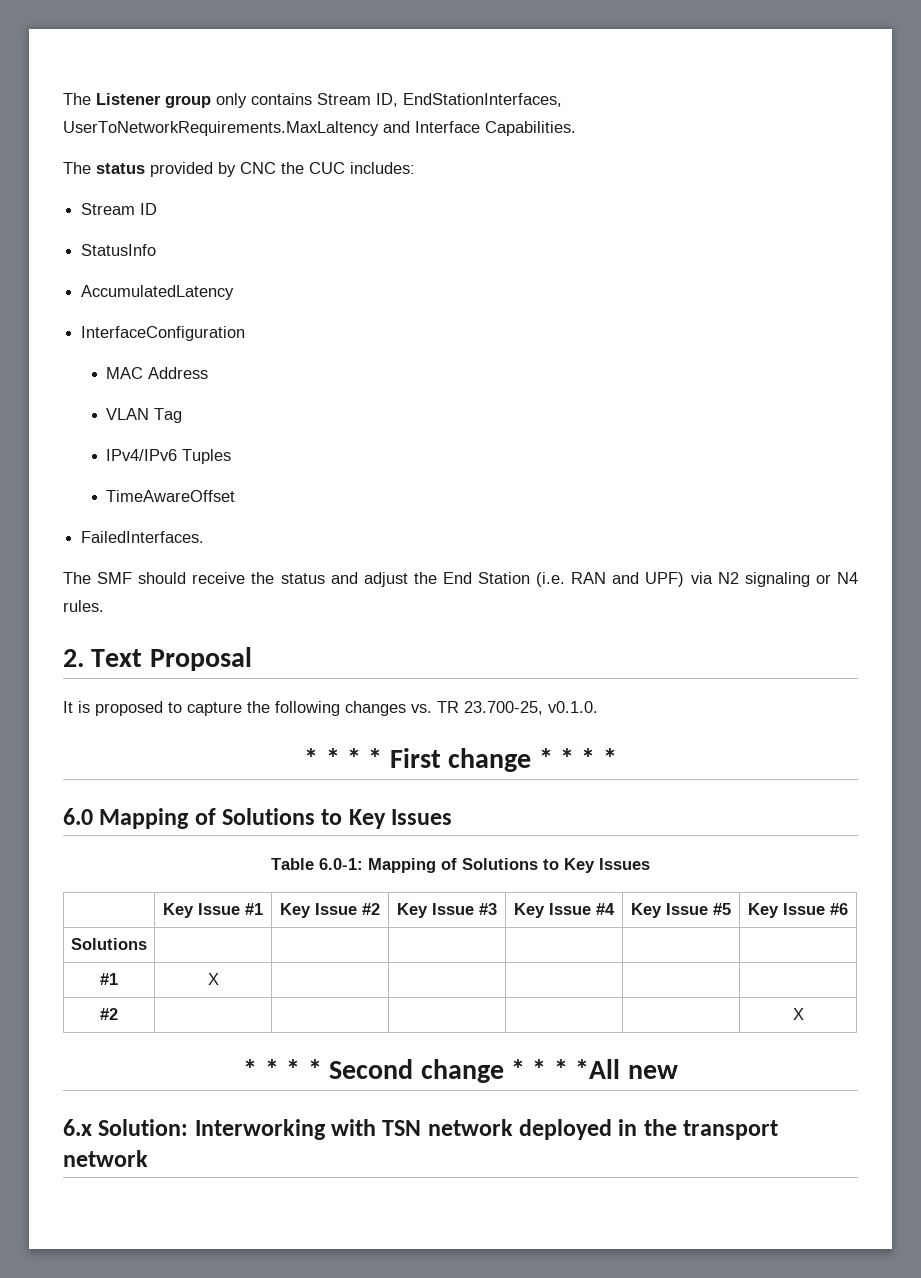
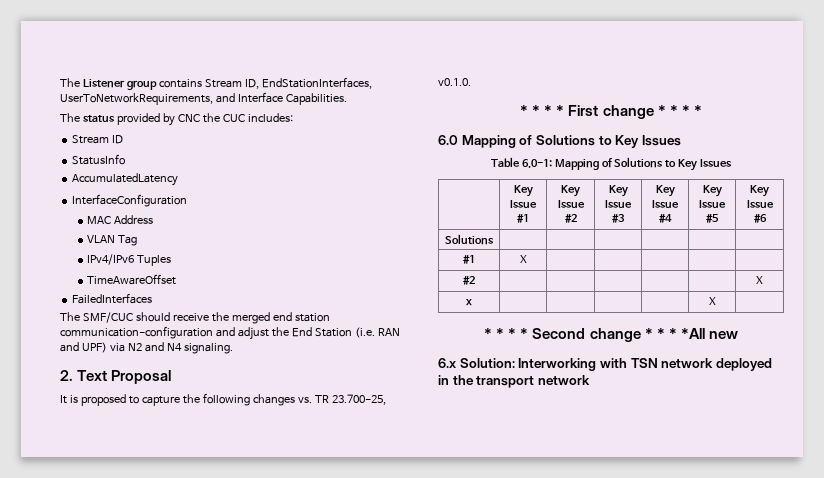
- The Listener group only contains Stream ID, EndStationInterfaces, UserToNetworkRequirements.MaxLaltency and Interface Capabilities.
+ The Listener group contains Stream ID, EndStationInterfaces, UserToNetworkRequirements, and Interface Capabilities.
- FailedInterfaces.
- The SMF should receive the status and adjust the End Station (i.e. RAN and UPF) via N2 signaling or N4 rules.
+ FailedInterfaces
+ The SMF/CUC should receive the merged end station communication-configuration and adjust the End Station (i.e. RAN and UPF) via N2 and N4 signaling.
+ x | | | | | X |

